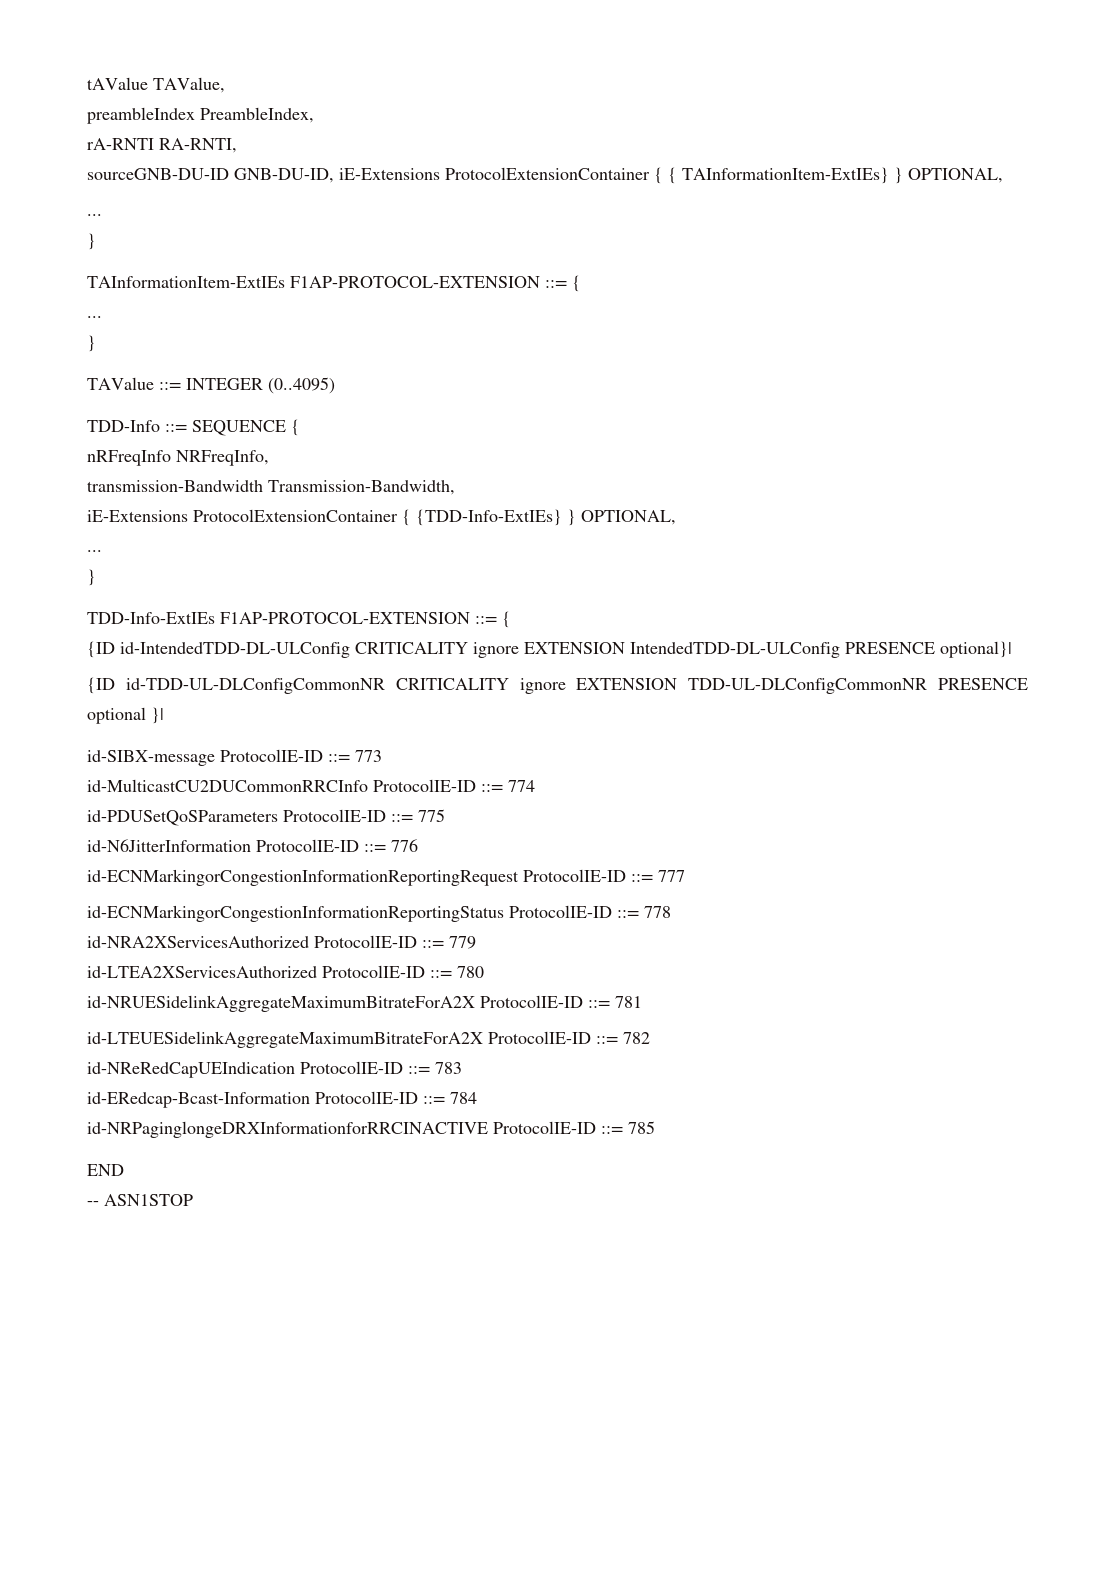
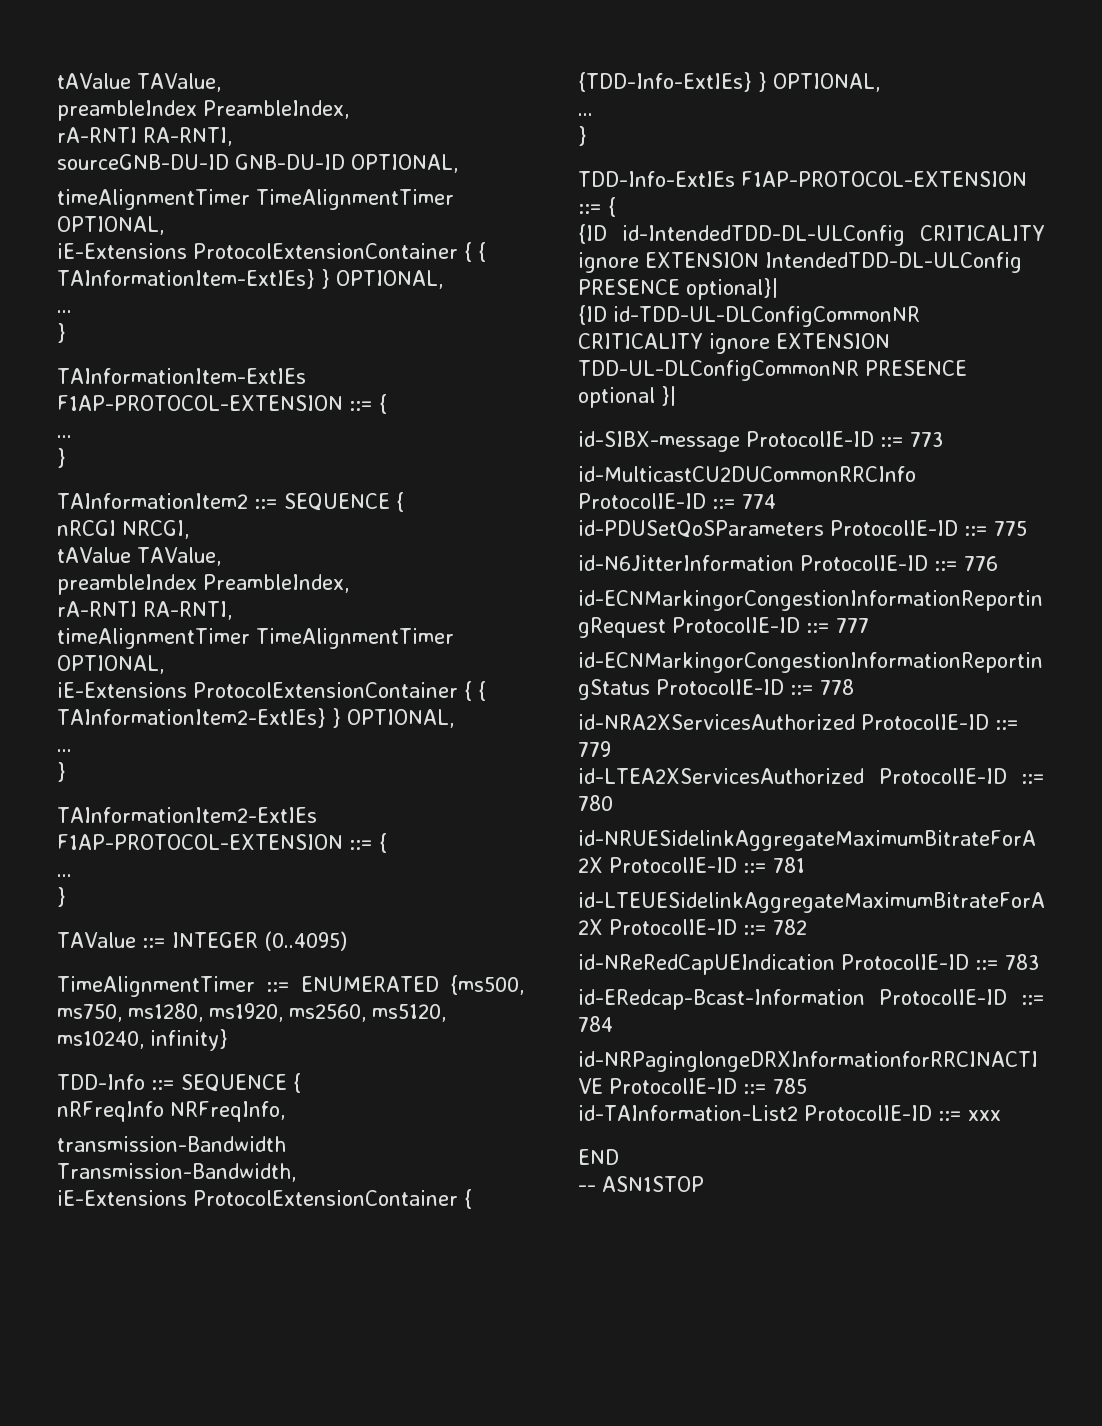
- sourceGNB-DU-ID GNB-DU-ID, iE-Extensions ProtocolExtensionContainer { { TAInformationItem-ExtIEs} } OPTIONAL,
+ sourceGNB-DU-ID GNB-DU-ID OPTIONAL,
+ timeAlignmentTimer TimeAlignmentTimer OPTIONAL,
+ iE-Extensions ProtocolExtensionContainer { { TAInformationItem-ExtIEs} } OPTIONAL,
+ TAInformationItem2 ::= SEQUENCE {
+ nRCGI NRCGI,
+ tAValue TAValue,
+ preambleIndex PreambleIndex,
+ rA-RNTI RA-RNTI,
+ timeAlignmentTimer TimeAlignmentTimer OPTIONAL,
+ iE-Extensions ProtocolExtensionContainer { { TAInformationItem2-ExtIEs} } OPTIONAL,
+ ...
+ }
+ TAInformationItem2-ExtIEs F1AP-PROTOCOL-EXTENSION ::= {
+ ...
+ }
  TAValue ::= INTEGER (0..4095)
+ TimeAlignmentTimer ::= ENUMERATED {ms500, ms750, ms1280, ms1920, ms2560, ms5120, ms10240, infinity}
+ id-TAInformation-List2 ProtocolIE-ID ::= xxx

